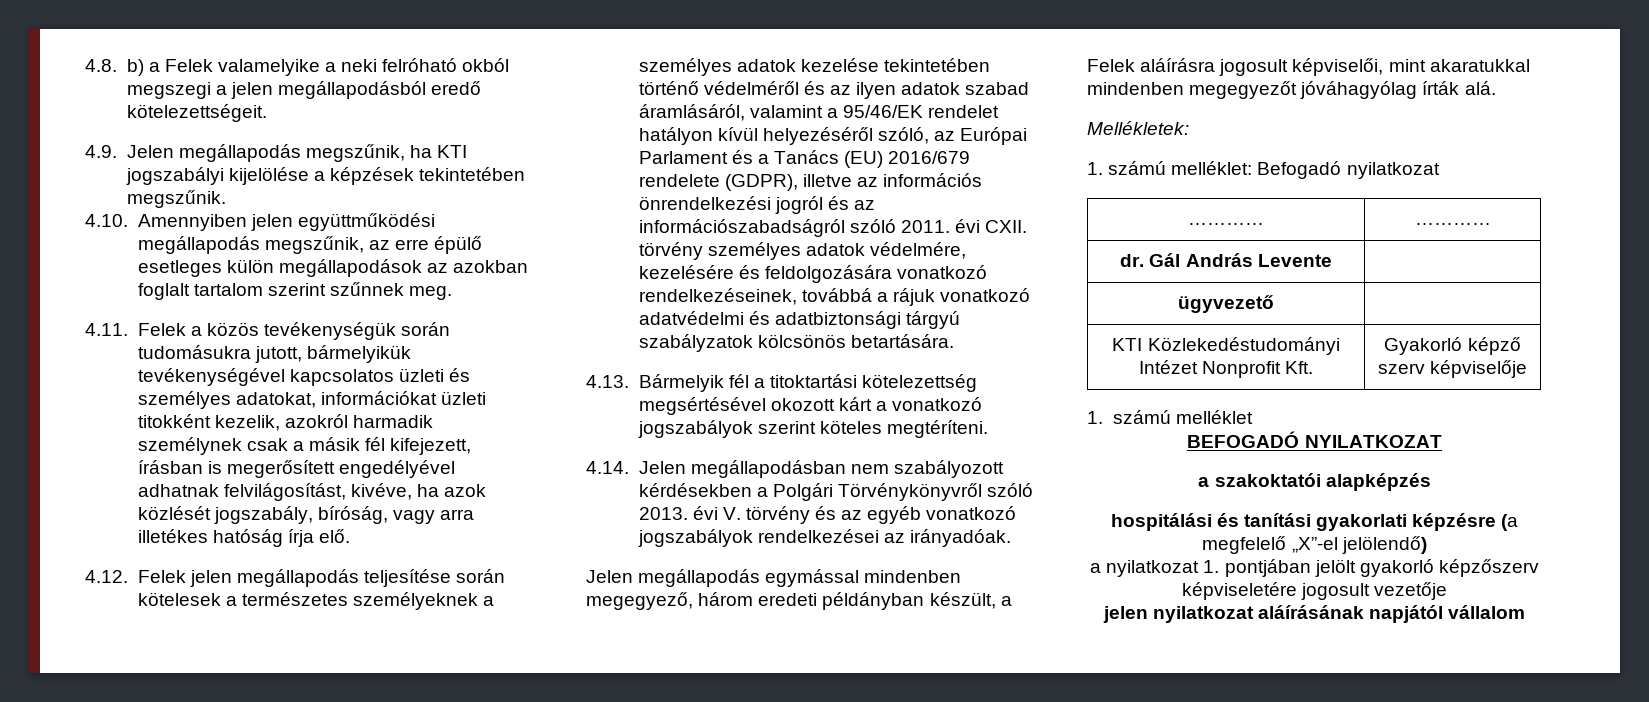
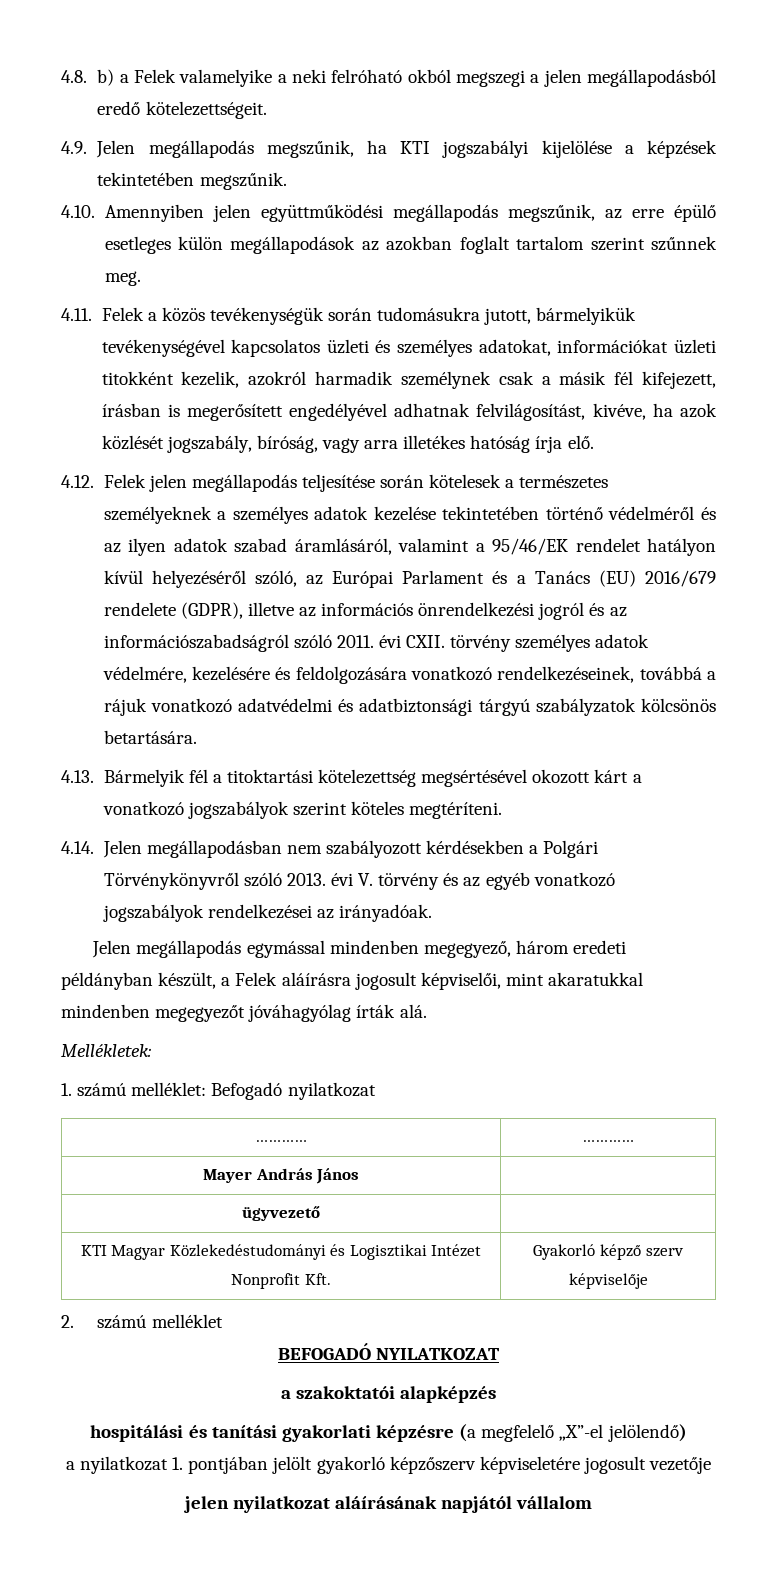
- dr. Gál András Levente |
+ Mayer András János |
  ügyvezető |
- KTI Közlekedéstudományi Intézet Nonprofit Kft. | Gyakorló képző szerv képviselője
+ KTI Magyar Közlekedéstudományi és Logisztikai Intézet Nonprofit Kft. | Gyakorló képző szerv képviselője
- 1. számú melléklet
+ 2. számú melléklet

